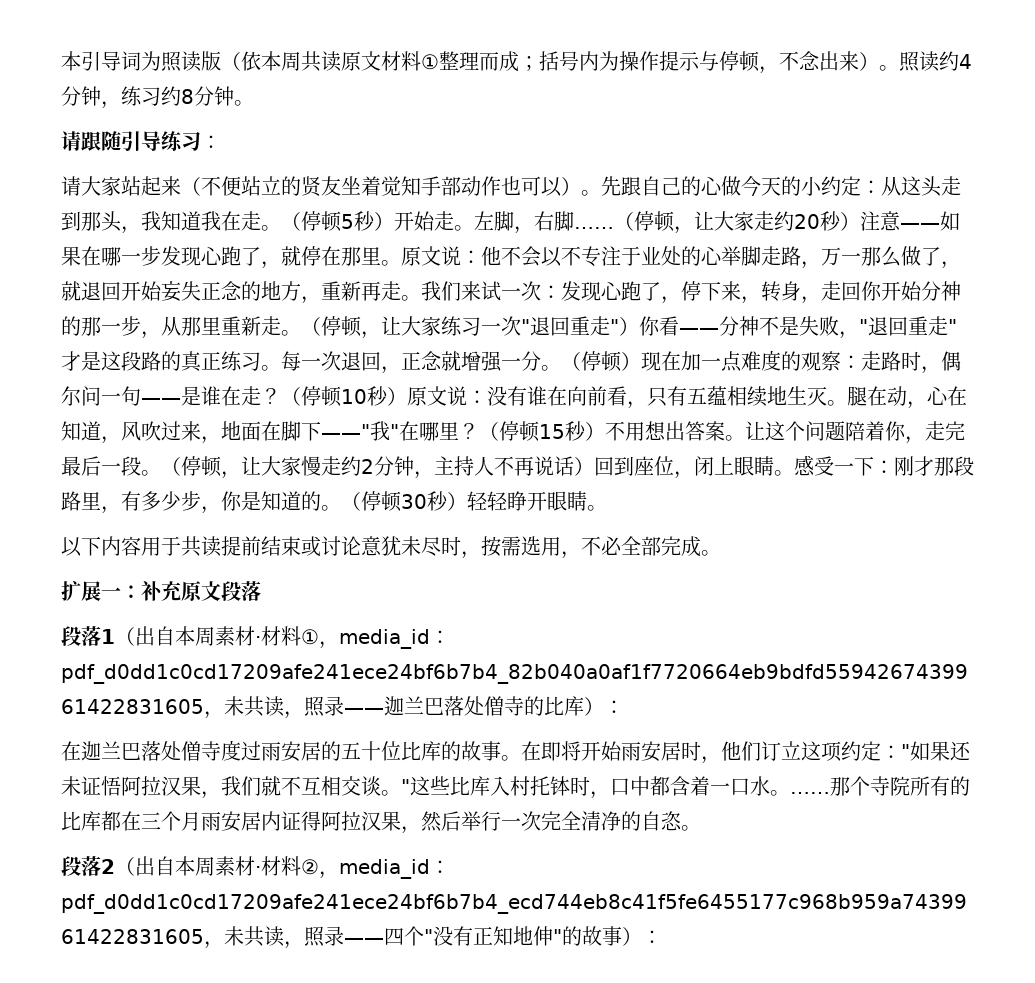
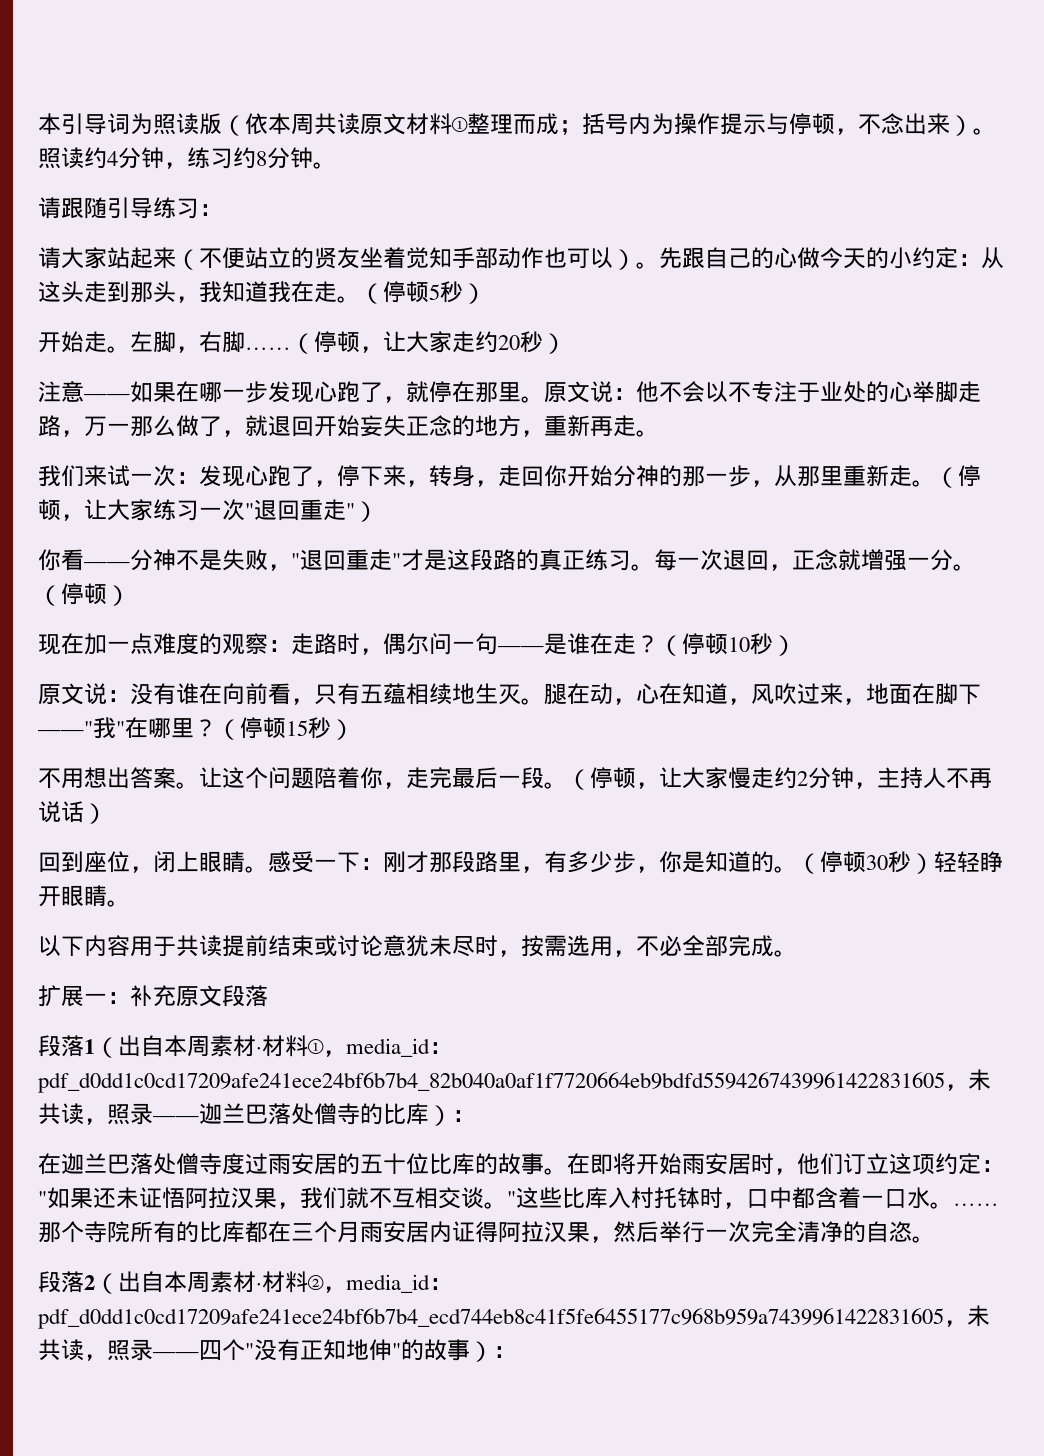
- （停顿5秒）开始走。
+ （停顿5秒）
+ 开始走。
- （停顿，让大家走约20秒）注意——如果在哪一步发现心跑了，就停在那里。
+ （停顿，让大家走约20秒）
+ 注意——如果在哪一步发现心跑了，就停在那里。
- 原文说：他不会以不专注于业处的心举脚走路，万一那么做了，就退回开始妄失正念的地方，重新再走。我们来试一次：发现心跑了，停下来，转身，走回你开始分神的那一步，从那里重新走。
+ 原文说：他不会以不专注于业处的心举脚走路，万一那么做了，就退回开始妄失正念的地方，重新再走。
+ 我们来试一次：发现心跑了，停下来，转身，走回你开始分神的那一步，从那里重新走。
- （停顿，让大家练习一次"退回重走"）你看——分神不是失败，"退回重走"才是这段路的真正练习。
+ （停顿，让大家练习一次"退回重走"）
+ 你看——分神不是失败，"退回重走"才是这段路的真正练习。
- （停顿）现在加一点难度的观察：走路时，偶尔问一句——是谁在走？
+ （停顿）
+ 现在加一点难度的观察：走路时，偶尔问一句——是谁在走？
- （停顿10秒）原文说：没有谁在向前看，只有五蕴相续地生灭。
+ （停顿10秒）
+ 原文说：没有谁在向前看，只有五蕴相续地生灭。
- （停顿15秒）不用想出答案。
+ （停顿15秒）
+ 不用想出答案。
- （停顿，让大家慢走约2分钟，主持人不再说话）回到座位，闭上眼睛。
+ （停顿，让大家慢走约2分钟，主持人不再说话）
+ 回到座位，闭上眼睛。

